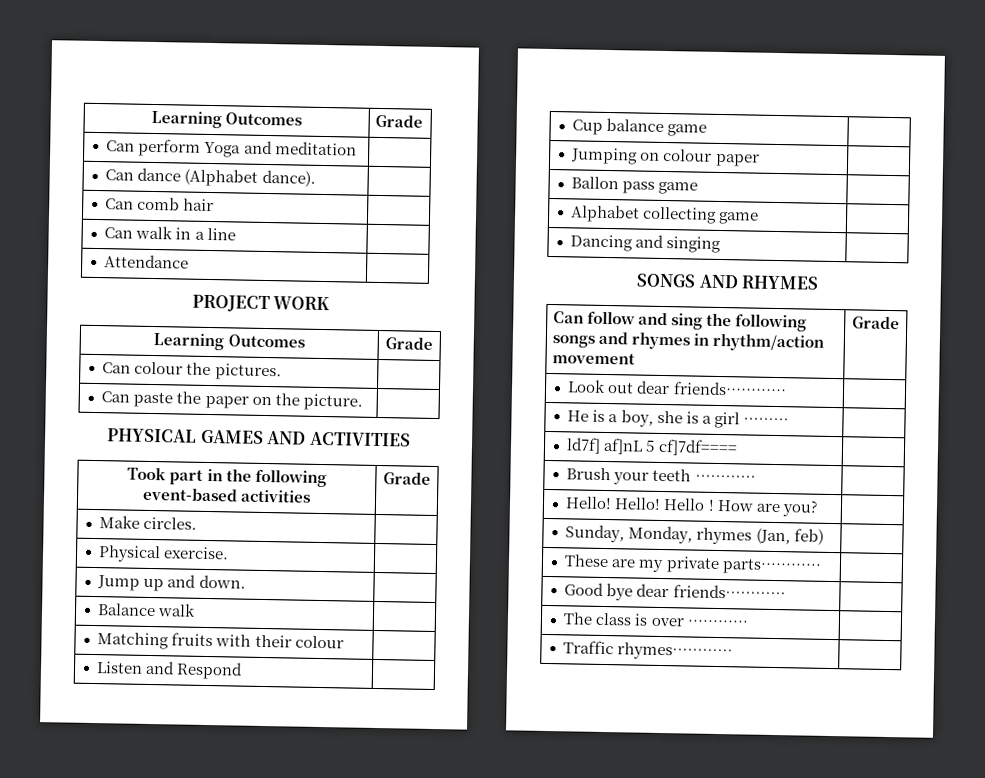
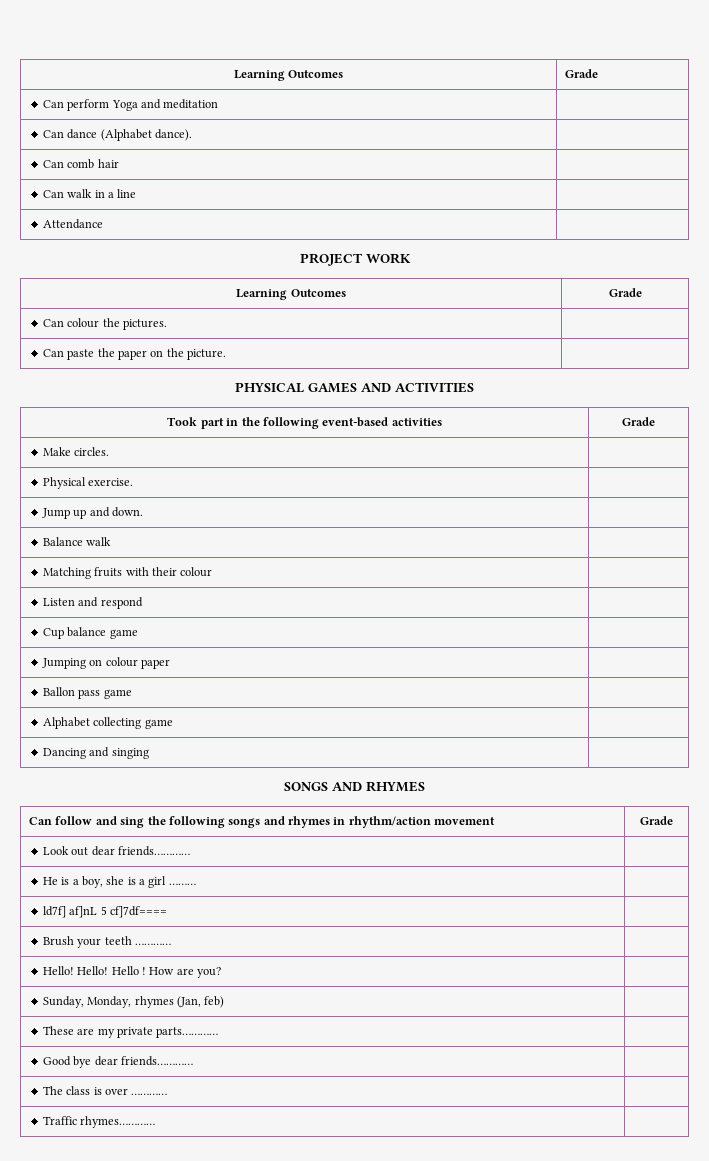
- Listen and Respond |
+ Listen and respond |

